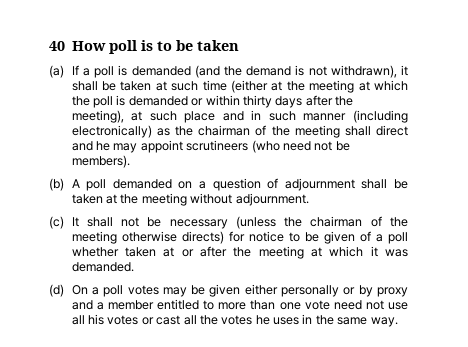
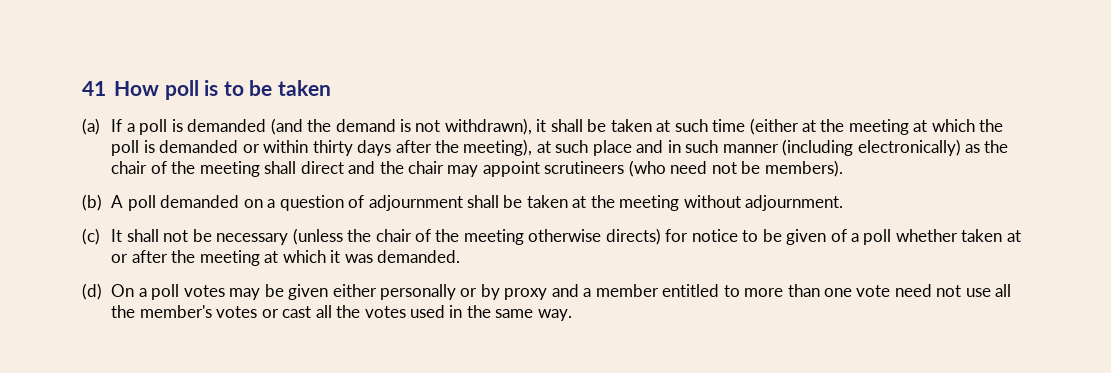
- 40 How poll is to be taken
+ 41 How poll is to be taken
- (a) If a poll is demanded (and the demand is not withdrawn), it shall be taken at such time (either at the meeting at which the poll is demanded or within thirty days after the meeting), at such place and in such manner (including electronically) as the chairman of the meeting shall direct and he may appoint scrutineers (who need not be members).
+ (a) If a poll is demanded (and the demand is not withdrawn), it shall be taken at such time (either at the meeting at which the poll is demanded or within thirty days after the meeting), at such place and in such manner (including electronically) as the chair of the meeting shall direct and the chair may appoint scrutineers (who need not be members).
- (c) It shall not be necessary (unless the chairman of the meeting otherwise directs) for notice to be given of a poll whether taken at or after the meeting at which it was demanded.
+ (c) It shall not be necessary (unless the chair of the meeting otherwise directs) for notice to be given of a poll whether taken at or after the meeting at which it was demanded.
- (d) On a poll votes may be given either personally or by proxy and a member entitled to more than one vote need not use all his votes or cast all the votes he uses in the same way.
+ (d) On a poll votes may be given either personally or by proxy and a member entitled to more than one vote need not use all the member's votes or cast all the votes used in the same way.

